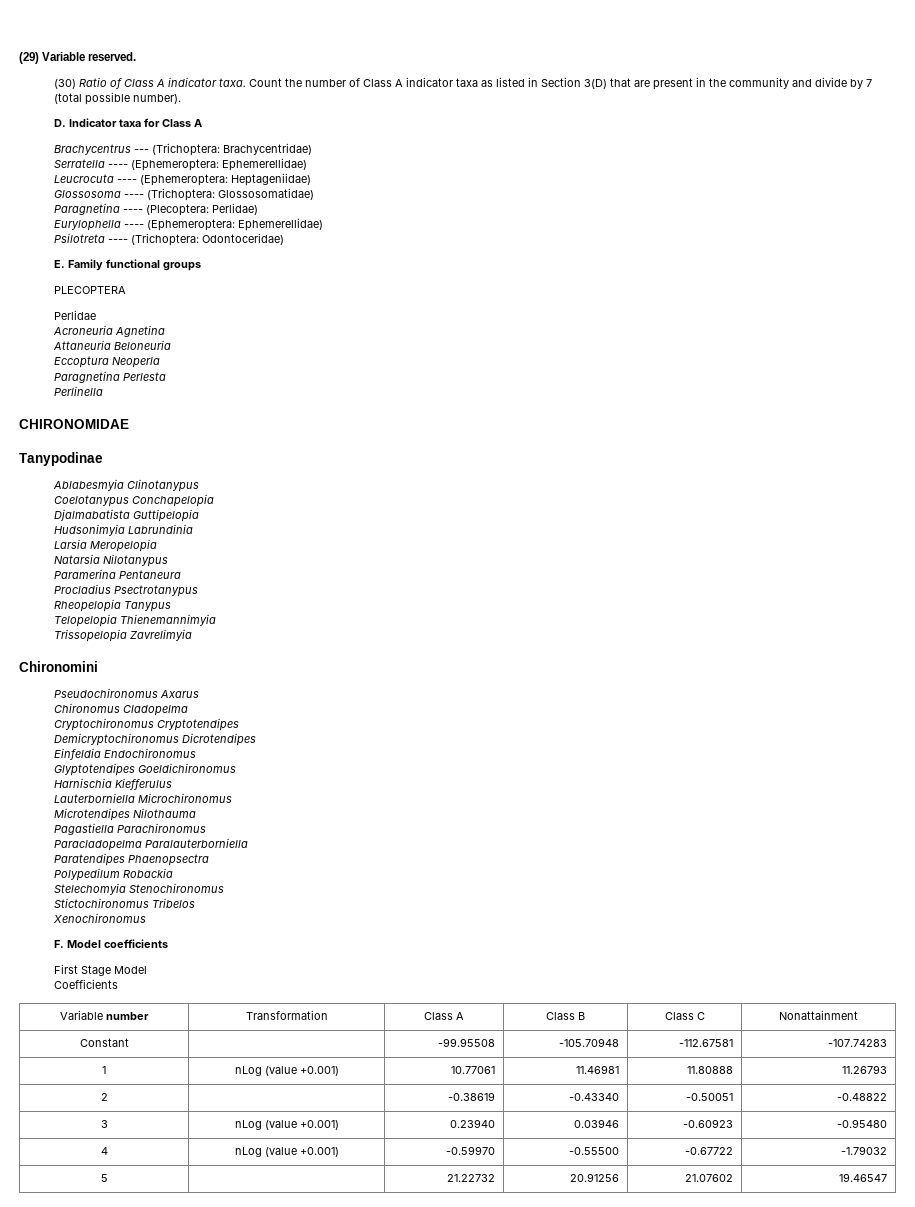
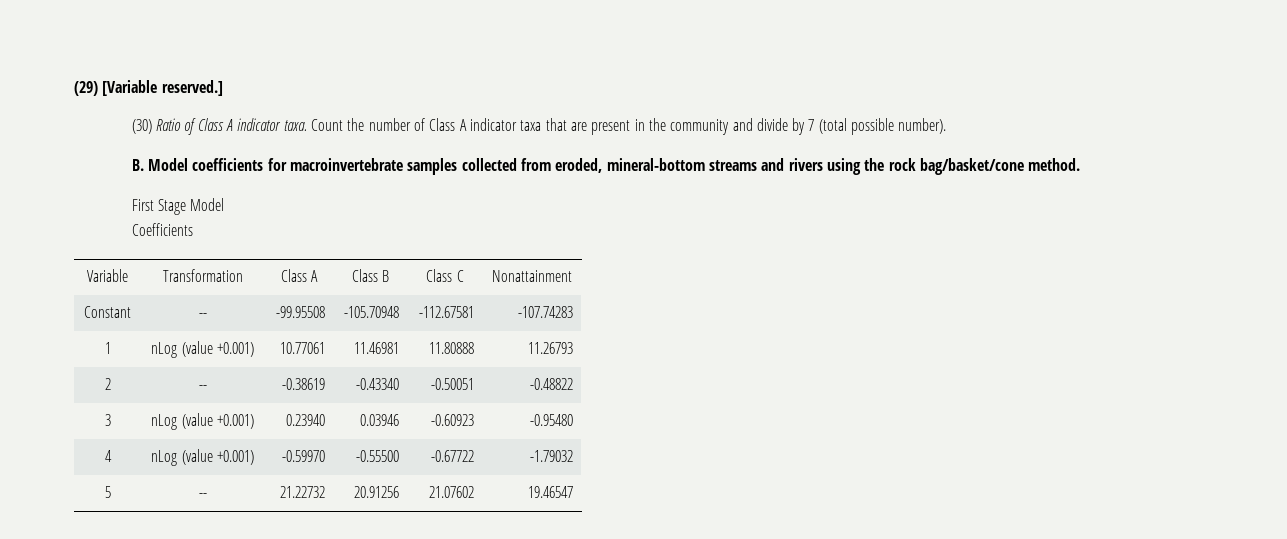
- (29) Variable reserved.
+ (29) [Variable reserved.]
- Count the number of Class A indicator taxa as listed in Section 3(D) that are present in the community and divide by 7 (total possible number).
+ Count the number of Class A indicator taxa that are present in the community and divide by 7 (total possible number).
- D. Indicator taxa for Class A
- Brachycentrus --- (Trichoptera: Brachycentridae)
- Serratella ---- (Ephemeroptera: Ephemerellidae)
- Leucrocuta ---- (Ephemeroptera: Heptageniidae)
- Glossosoma ---- (Trichoptera: Glossosomatidae)
- Paragnetina ---- (Plecoptera: Perlidae)
- Eurylophella ---- (Ephemeroptera: Ephemerellidae)
- Psilotreta ---- (Trichoptera: Odontoceridae)
- E. Family functional groups
- PLECOPTERA
- Perlidae
- Acroneuria Agnetina
- Attaneuria Beloneuria
- Eccoptura Neoperla
- Paragnetina Perlesta
- Perlinella
- CHIRONOMIDAE
- Tanypodinae
- Ablabesmyia Clinotanypus
- Coelotanypus Conchapelopia
- Djalmabatista Guttipelopia
- Hudsonimyia Labrundinia
- Larsia Meropelopia
- Natarsia Nilotanypus
- Paramerina Pentaneura
- Procladius Psectrotanypus
- Rheopelopia Tanypus
- Telopelopia Thienemannimyia
- Trissopelopia Zavrelimyia
- Chironomini
- Pseudochironomus Axarus
- Chironomus Cladopelma
- Cryptochironomus Cryptotendipes
- Demicryptochironomus Dicrotendipes
- Einfeldia Endochironomus
- Glyptotendipes Goeldichironomus
- Harnischia Kiefferulus
- Lauterborniella Microchironomus
- Microtendipes Nilothauma
- Pagastiella Parachironomus
- Paracladopelma Paralauterborniella
- Paratendipes Phaenopsectra
- Polypedilum Robackia
- Stelechomyia Stenochironomus
- Stictochironomus Tribelos
- Xenochironomus
- F. Model coefficients
+ B. Model coefficients for macroinvertebrate samples collected from eroded, mineral-bottom streams and rivers using the rock bag/basket/cone method.
- Variable number | Transformation | Class A | Class B | Class C | Nonattainment
+ Variable | Transformation | Class A | Class B | Class C | Nonattainment
- Constant | | -99.95508 | -105.70948 | -112.67581 | -107.74283
+ Constant | -- | -99.95508 | -105.70948 | -112.67581 | -107.74283
- 2 | | -0.38619 | -0.43340 | -0.50051 | -0.48822
+ 2 | -- | -0.38619 | -0.43340 | -0.50051 | -0.48822
- 5 | | 21.22732 | 20.91256 | 21.07602 | 19.46547
+ 5 | -- | 21.22732 | 20.91256 | 21.07602 | 19.46547

